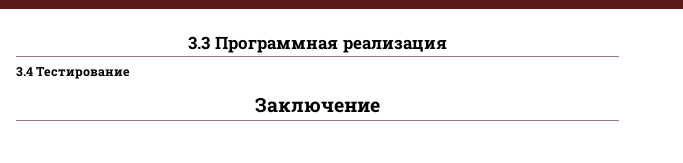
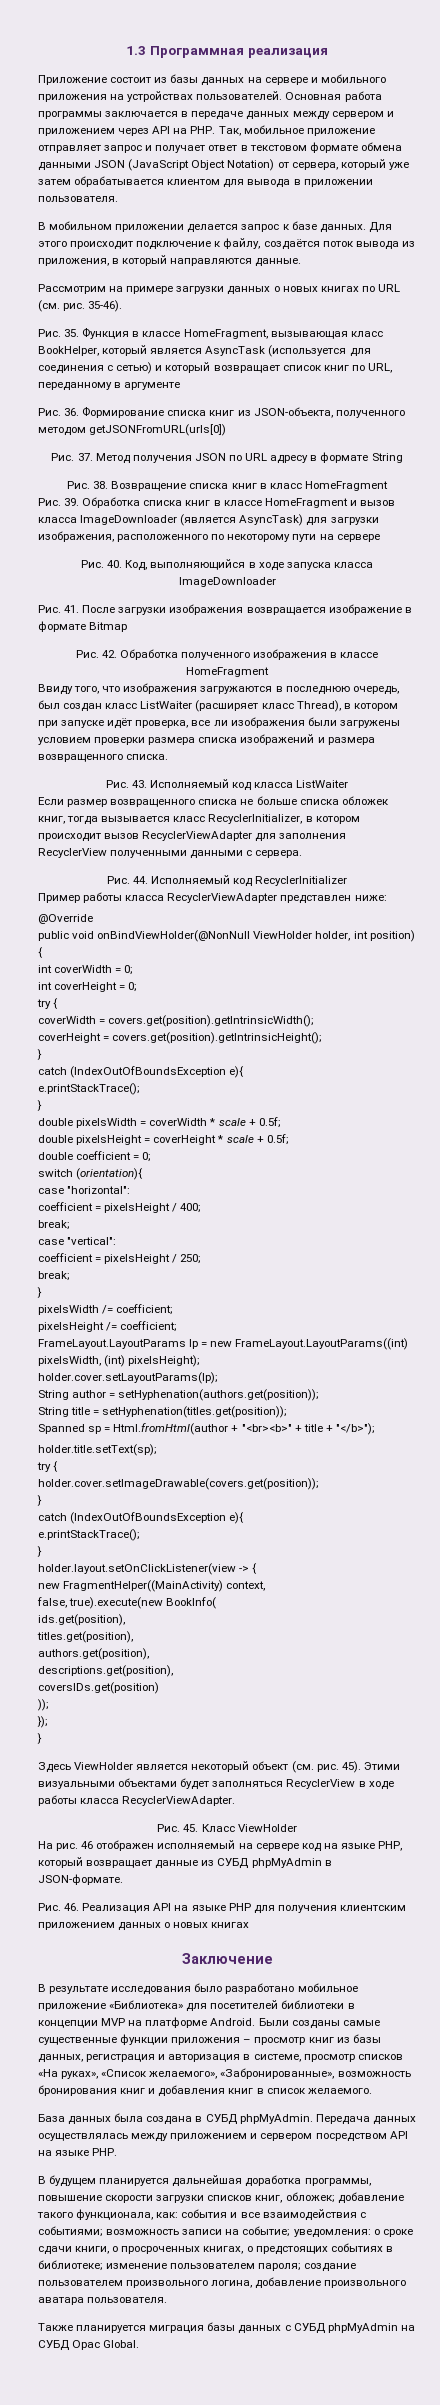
- 3.3 Программная реализация
+ 1.3 Программная реализация
- 3.4 Тестирование
+ Приложение состоит из базы данных на сервере и мобильного приложения на устройствах пользователей. Основная работа программы заключается в передаче данных между сервером и приложением через API на PHP. Так, мобильное приложение отправляет запрос и получает ответ в текстовом формате обмена данными JSON (JavaScript Object Notation) от сервера, который уже затем обрабатывается клиентом для вывода в приложении пользователя.
+ В мобильном приложении делается запрос к базе данных. Для этого происходит подключение к файлу, создаётся поток вывода из приложения, в который направляются данные.
+ Рассмотрим на примере загрузки данных о новых книгах по URL (см. рис. 35-46).
+ Рис. 35. Функция в классе HomeFragment, вызывающая класс BookHelper, который является AsyncTask (используется для соединения с сетью) и который возвращает список книг по URL, переданному в аргументе
+ Рис. 36. Формирование списка книг из JSON-объекта, полученного методом getJSONFromURL(urls[0])
+ Рис. 37. Метод получения JSON по URL адресу в формате String
+ Рис. 38. Возвращение списка книг в класс HomeFragment
+ Рис. 39. Обработка списка книг в классе HomeFragment и вызов класса ImageDownloader (является AsyncTask) для загрузки изображения, расположенного по некоторому пути на сервере
+ Рис. 40. Код, выполняющийся в ходе запуска класса ImageDownloader
+ Рис. 41. После загрузки изображения возвращается изображение в формате Bitmap
+ Рис. 42. Обработка полученного изображения в классе HomeFragment
+ Ввиду того, что изображения загружаются в последнюю очередь, был создан класс ListWaiter (расширяет класс Thread), в котором при запуске идёт проверка, все ли изображения были загружены условием проверки размера списка изображений и размера возвращенного списка.
+ Рис. 43. Исполняемый код класса ListWaiter
+ Если размер возвращенного списка не больше списка обложек книг, тогда вызывается класс RecyclerInitializer, в котором происходит вызов RecyclerViewAdapter для заполнения RecyclerView полученными данными с сервера.
+ Рис. 44. Исполняемый код RecyclerInitializer
+ Пример работы класса RecyclerViewAdapter представлен ниже:
+ @Override
+ public void onBindViewHolder(@NonNull ViewHolder holder, int position) {
+ int coverWidth = 0;
+ int coverHeight = 0;
+ try {
+ coverWidth = covers.get(position).getIntrinsicWidth();
+ coverHeight = covers.get(position).getIntrinsicHeight();
+ }
+ catch (IndexOutOfBoundsException e){
+ e.printStackTrace();
+ }
+ double pixelsWidth = coverWidth * scale + 0.5f;
+ double pixelsHeight = coverHeight * scale + 0.5f;
+ double coefficient = 0;
+ switch (orientation){
+ case "horizontal":
+ coefficient = pixelsHeight / 400;
+ break;
+ case "vertical":
+ coefficient = pixelsHeight / 250;
+ break;
+ }
+ pixelsWidth /= coefficient;
+ pixelsHeight /= coefficient;
+ FrameLayout.LayoutParams lp = new FrameLayout.LayoutParams((int) pixelsWidth, (int) pixelsHeight);
+ holder.cover.setLayoutParams(lp);
+ String author = setHyphenation(authors.get(position));
+ String title = setHyphenation(titles.get(position));
+ Spanned sp = Html.fromHtml(author + "<br><b>" + title + "</b>");
+ holder.title.setText(sp);
+ try {
+ holder.cover.setImageDrawable(covers.get(position));
+ }
+ catch (IndexOutOfBoundsException e){
+ e.printStackTrace();
+ }
+ holder.layout.setOnClickListener(view -> {
+ new FragmentHelper((MainActivity) context,
+ false, true).execute(new BookInfo(
+ ids.get(position),
+ titles.get(position),
+ authors.get(position),
+ descriptions.get(position),
+ coversIDs.get(position)
+ ));
+ });
+ }
+ Здесь ViewHolder является некоторый объект (см. рис. 45). Этими визуальными объектами будет заполняться RecyclerView в ходе работы класса RecyclerViewAdapter.
+ Рис. 45. Класс ViewHolder
+ На рис. 46 отображен исполняемый на сервере код на языке PHP, который возвращает данные из СУБД phpMyAdmin в JSON-формате.
+ Рис. 46. Реализация API на языке PHP для получения клиентским приложением данных о новых книгах
  Заключение
+ В результате исследования было разработано мобильное приложение «Библиотека» для посетителей библиотеки в концепции MVP на платформе Android. Были созданы самые существенные функции приложения – просмотр книг из базы данных, регистрация и авторизация в системе, просмотр списков «На руках», «Список желаемого», «Забронированные», возможность бронирования книг и добавления книг в список желаемого.
+ База данных была создана в СУБД phpMyAdmin. Передача данных осуществлялась между приложением и сервером посредством API на языке PHP.
+ В будущем планируется дальнейшая доработка программы, повышение скорости загрузки списков книг, обложек; добавление такого функционала, как: события и все взаимодействия с событиями; возможность записи на событие; уведомления: о сроке сдачи книги, о просроченных книгах, о предстоящих событиях в библиотеке; изменение пользователем пароля; создание пользователем произвольного логина, добавление произвольного аватара пользователя.
+ Также планируется миграция базы данных с СУБД phpMyAdmin на СУБД Opac Global.

